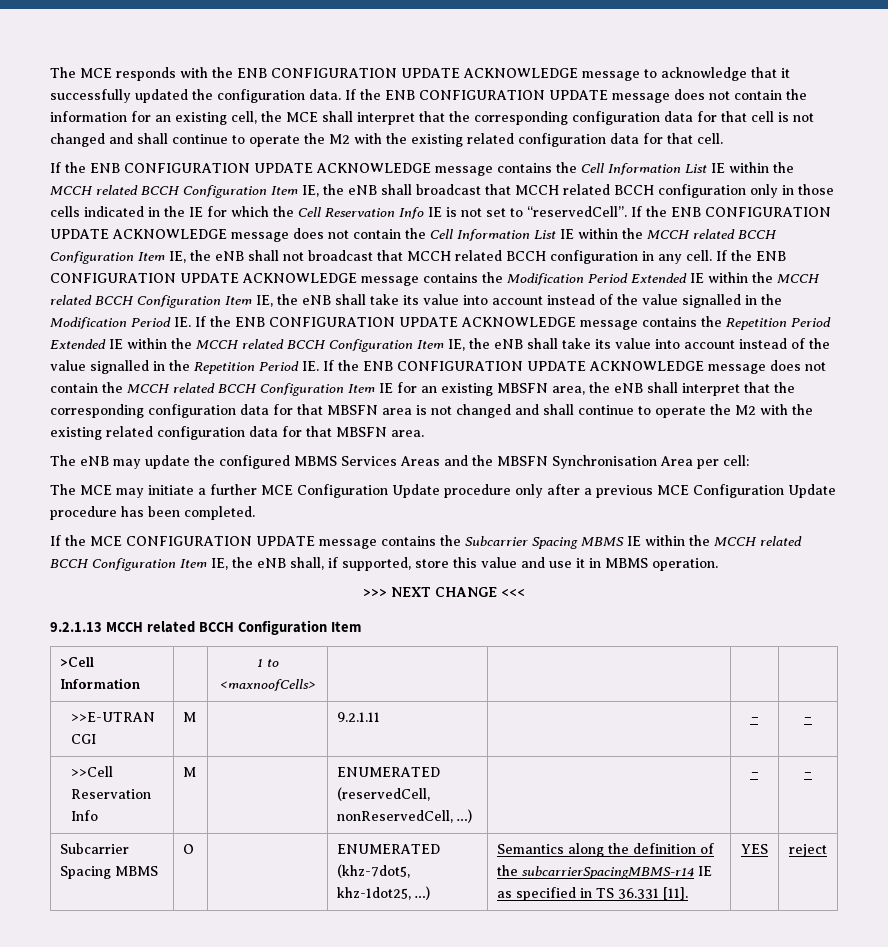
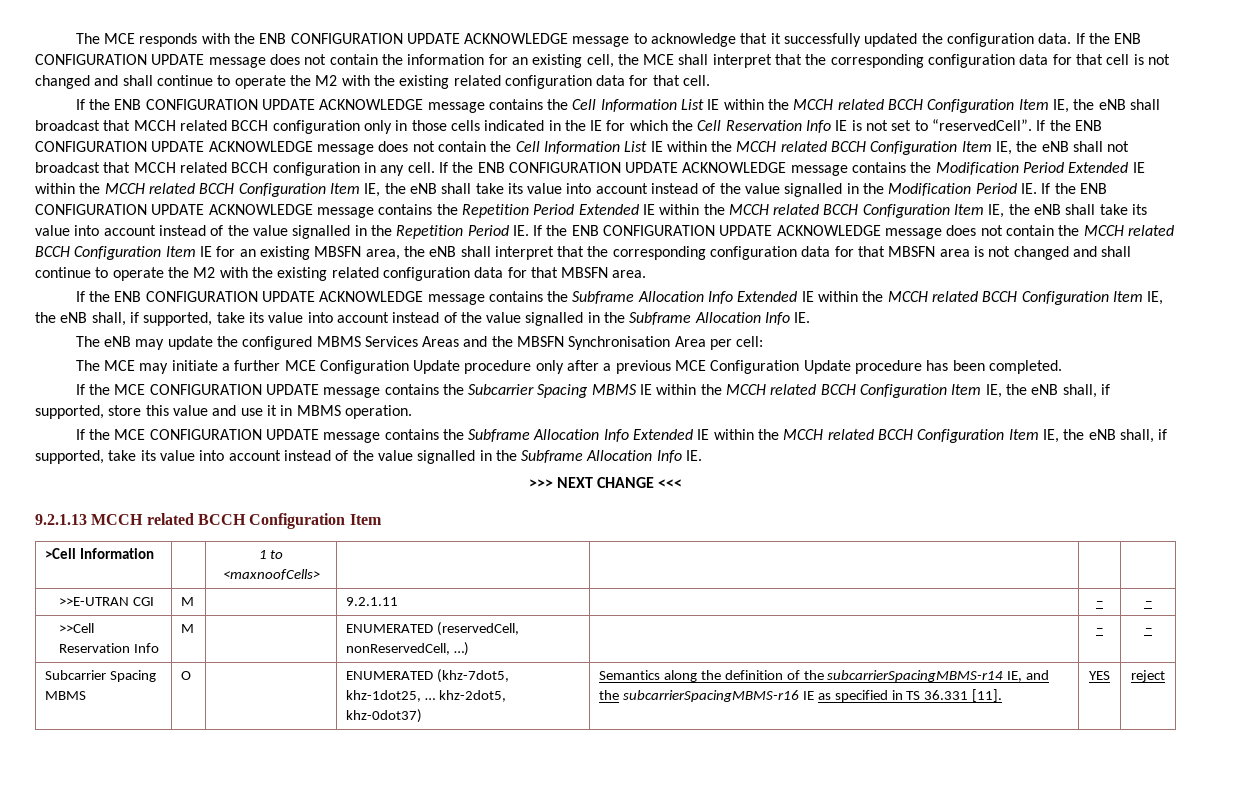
+ If the ENB CONFIGURATION UPDATE ACKNOWLEDGE message contains the Subframe Allocation Info Extended IE within the MCCH related BCCH Configuration Item IE, the eNB shall, if supported, take its value into account instead of the value signalled in the Subframe Allocation Info IE.
+ If the MCE CONFIGURATION UPDATE message contains the Subframe Allocation Info Extended IE within the MCCH related BCCH Configuration Item IE, the eNB shall, if supported, take its value into account instead of the value signalled in the Subframe Allocation Info IE.
- Subcarrier Spacing MBMS | O | | ENUMERATED (khz-7dot5, khz-1dot25, …) | Semantics along the definition of the subcarrierSpacingMBMS-r14 IE as specified in TS 36.331 [11]. | YES | reject
+ Subcarrier Spacing MBMS | O | | ENUMERATED (khz-7dot5, khz-1dot25, … khz-2dot5, khz-0dot37) | Semantics along the definition of the subcarrierSpacingMBMS-r14 IE, and the subcarrierSpacingMBMS-r16 IE as specified in TS 36.331 [11]. | YES | reject

